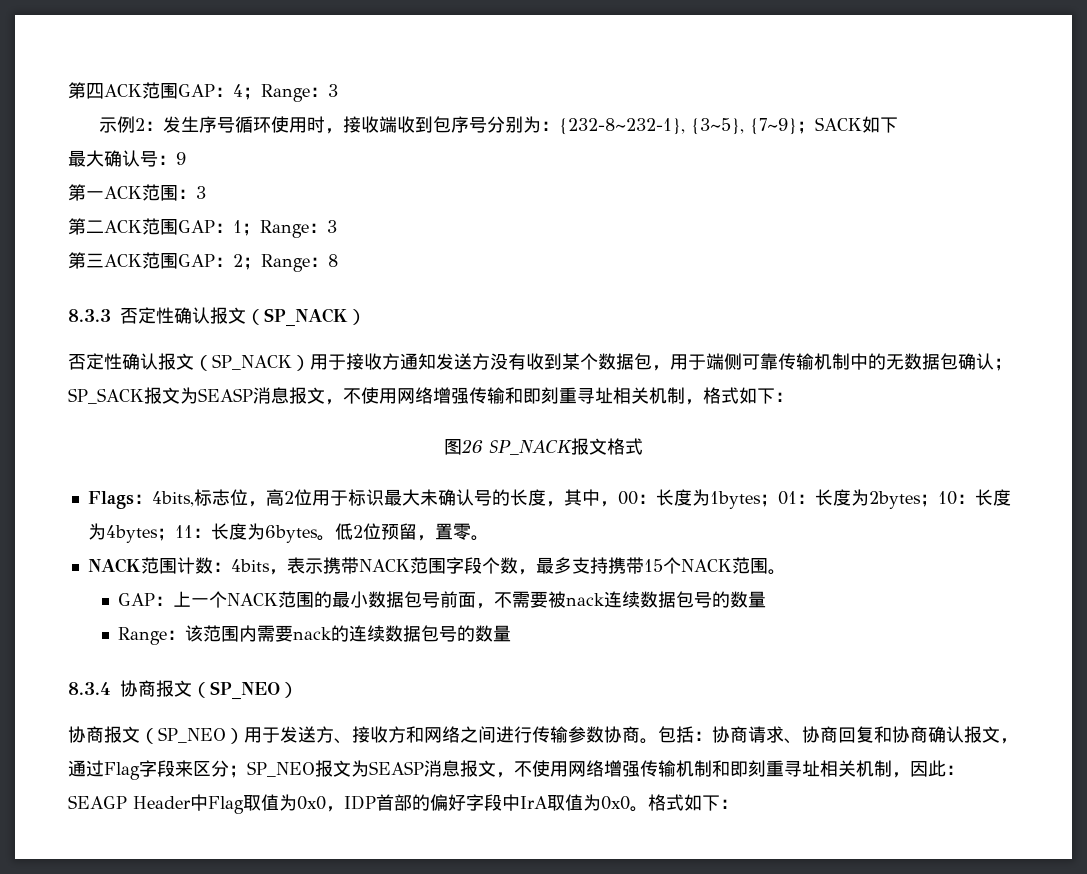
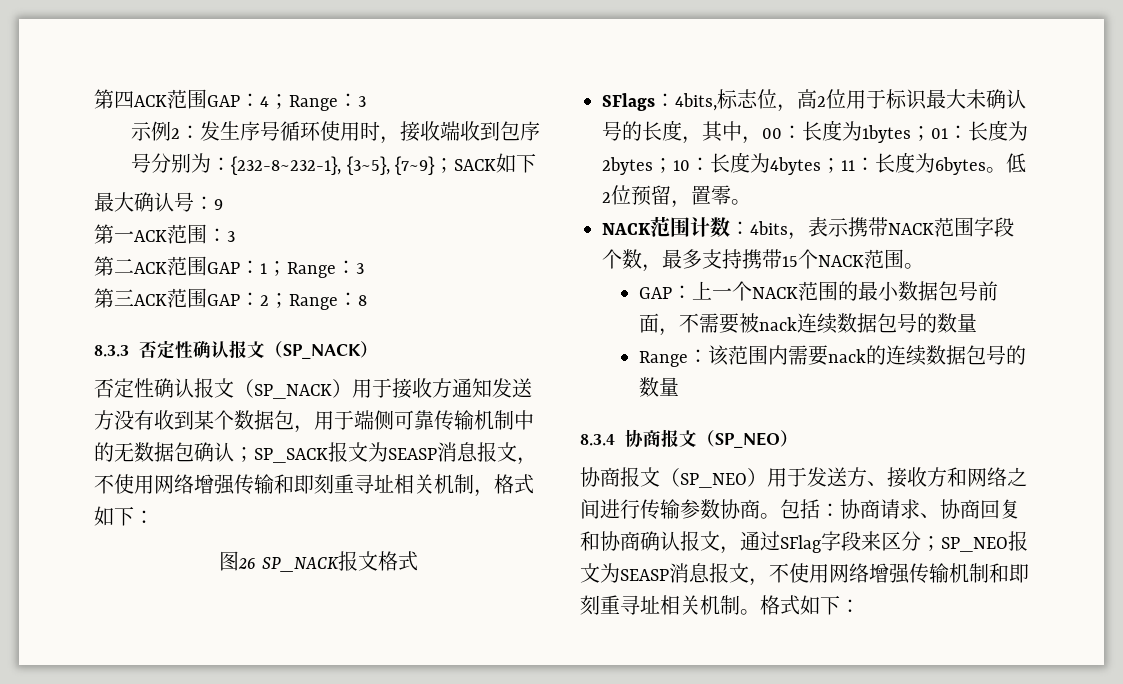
- Flags：4bits,标志位，高2位用于标识最大未确认号的长度，其中，00：长度为1bytes；01：长度为2bytes；10：长度为4bytes；11：长度为6bytes。
+ SFlags：4bits,标志位，高2位用于标识最大未确认号的长度，其中，00：长度为1bytes；01：长度为2bytes；10：长度为4bytes；11：长度为6bytes。
- 包括：协商请求、协商回复和协商确认报文，通过Flag字段来区分；SP_NEO报文为SEASP消息报文，不使用网络增强传输机制和即刻重寻址相关机制，因此：SEAGP Header中Flag取值为0x0，IDP首部的偏好字段中IrA取值为0x0。
+ 包括：协商请求、协商回复和协商确认报文，通过SFlag字段来区分；SP_NEO报文为SEASP消息报文，不使用网络增强传输机制和即刻重寻址相关机制。

